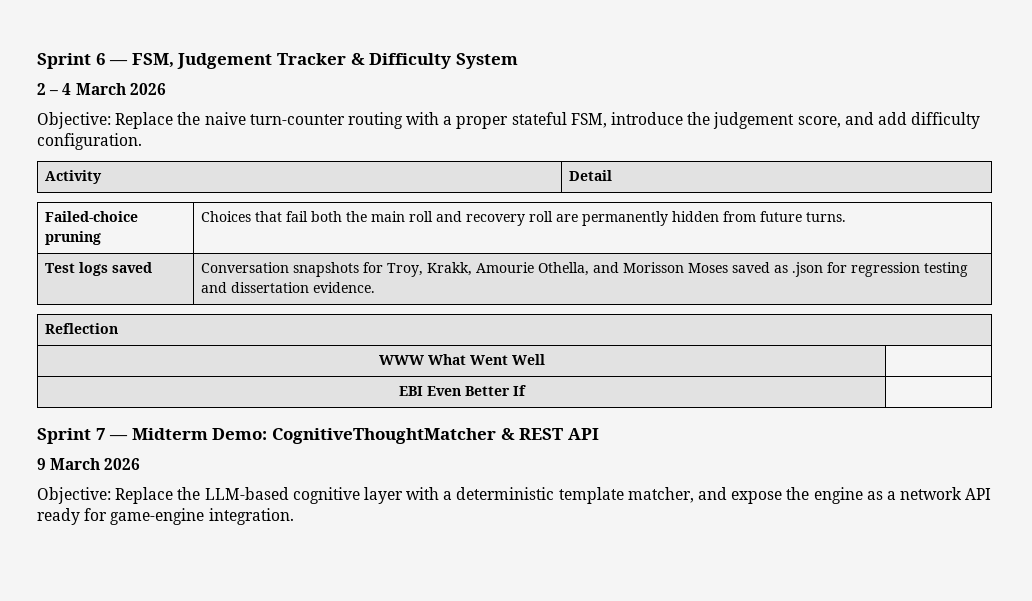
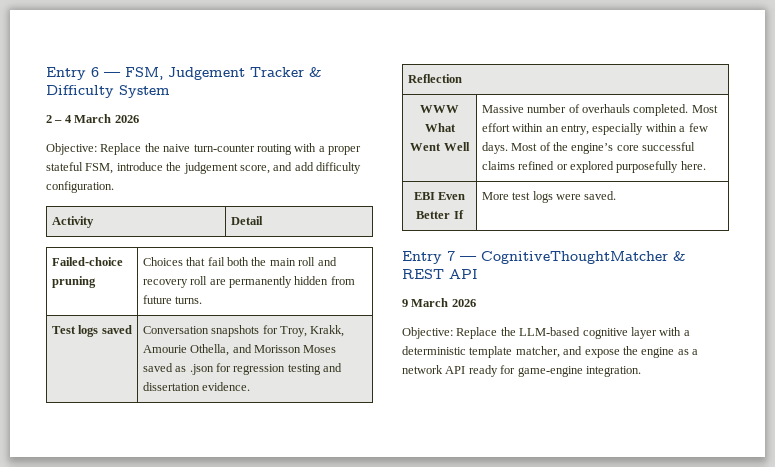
- Sprint 6 — FSM, Judgement Tracker & Difficulty System
+ Entry 6 — FSM, Judgement Tracker & Difficulty System
- WWW What Went Well |
- EBI Even Better If |
- Sprint 7 — Midterm Demo: CognitiveThoughtMatcher & REST API
+ WWW What Went Well | Massive number of overhauls completed. Most effort within an entry, especially within a few days. Most of the engine’s core successful claims refined or explored purposefully here.
+ EBI Even Better If | More test logs were saved.
+ Entry 7 — CognitiveThoughtMatcher & REST API

